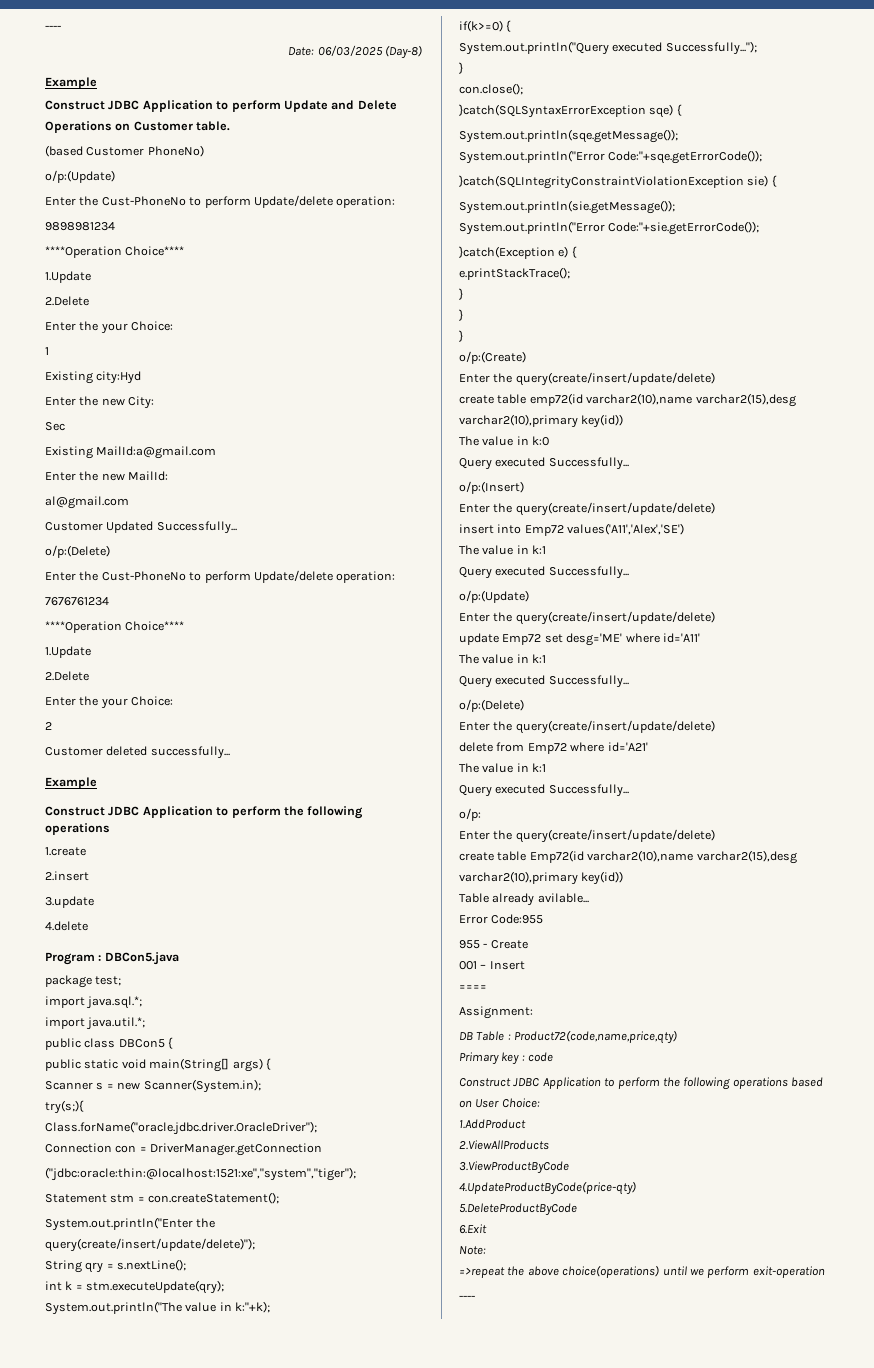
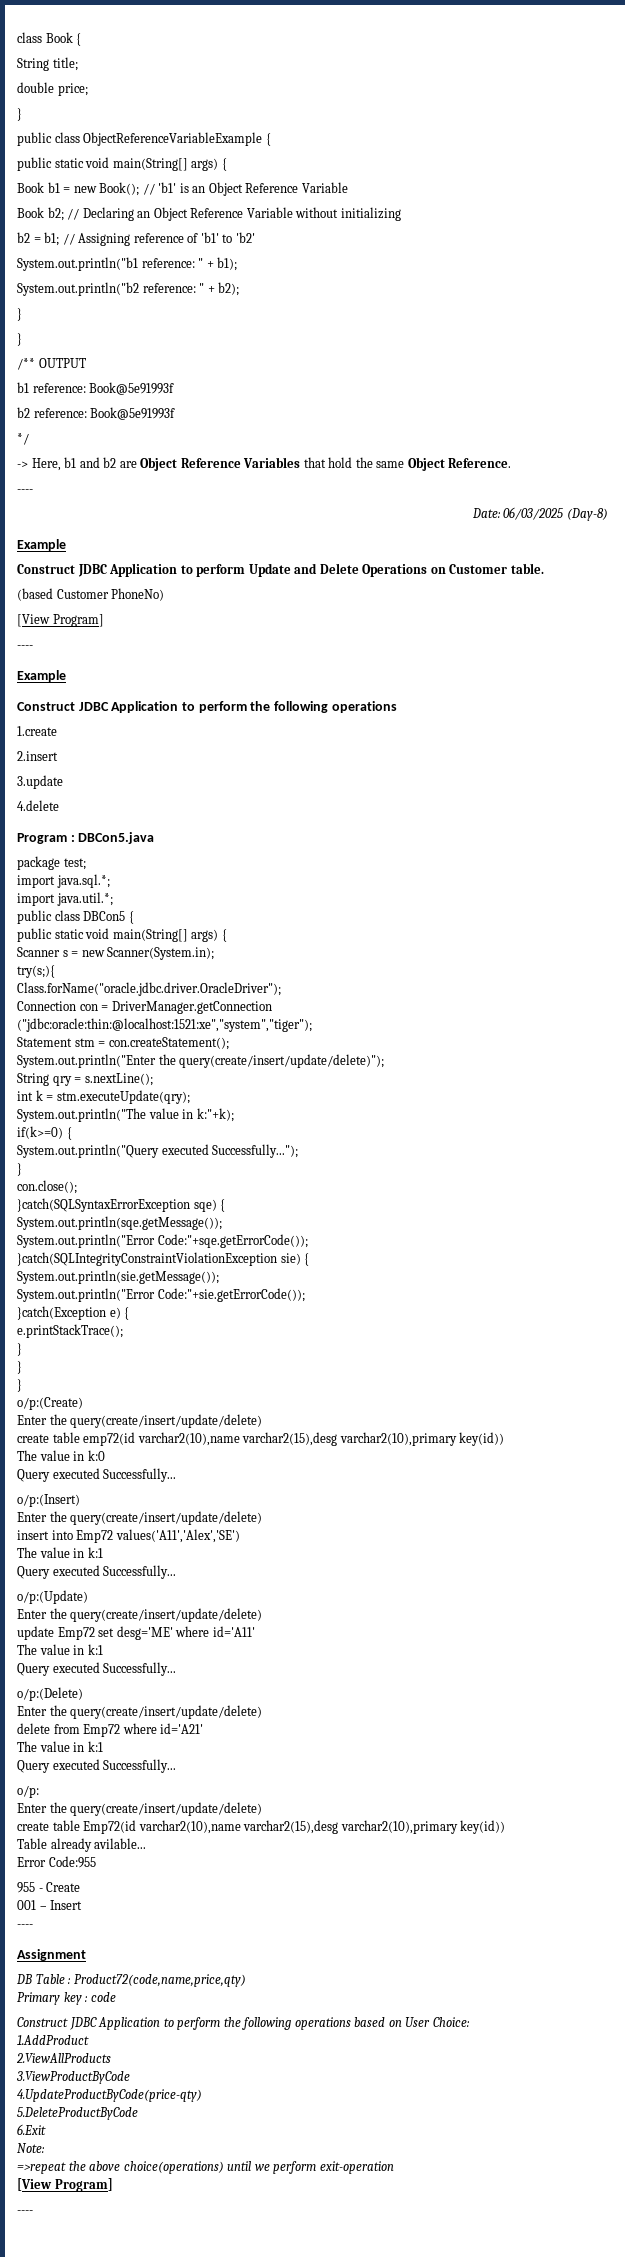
+ class Book {
+ String title;
+ double price;
+ }
+ public class ObjectReferenceVariableExample {
+ public static void main(String[] args) {
+ Book b1 = new Book(); // 'b1' is an Object Reference Variable
+ Book b2; // Declaring an Object Reference Variable without initializing
+ b2 = b1; // Assigning reference of 'b1' to 'b2'
+ System.out.println("b1 reference: " + b1);
+ System.out.println("b2 reference: " + b2);
+ }
+ }
+ /** OUTPUT
+ b1 reference: Book@5e91993f
+ b2 reference: Book@5e91993f
+ */
+ -> Here, b1 and b2 are Object Reference Variables that hold the same Object Reference.
  (based Customer PhoneNo)
- o/p:(Update)
- Enter the Cust-PhoneNo to perform Update/delete operation:
- 9898981234
- ****Operation Choice****
- 1.Update
- 2.Delete
- Enter the your Choice:
- 1
- Existing city:Hyd
- Enter the new City:
- Sec
- Existing MailId:a@gmail.com
- Enter the new MailId:
- al@gmail.com
- Customer Updated Successfully...
- o/p:(Delete)
- Enter the Cust-PhoneNo to perform Update/delete operation:
- 7676761234
- ****Operation Choice****
- 1.Update
- 2.Delete
- Enter the your Choice:
- 2
- Customer deleted successfully...
+ [View Program]
+ ----
  001 – Insert
- ====
- Assignment:
+ ----
+ Assignment
  =>repeat the above choice(operations) until we perform exit-operation
+ [View Program]

